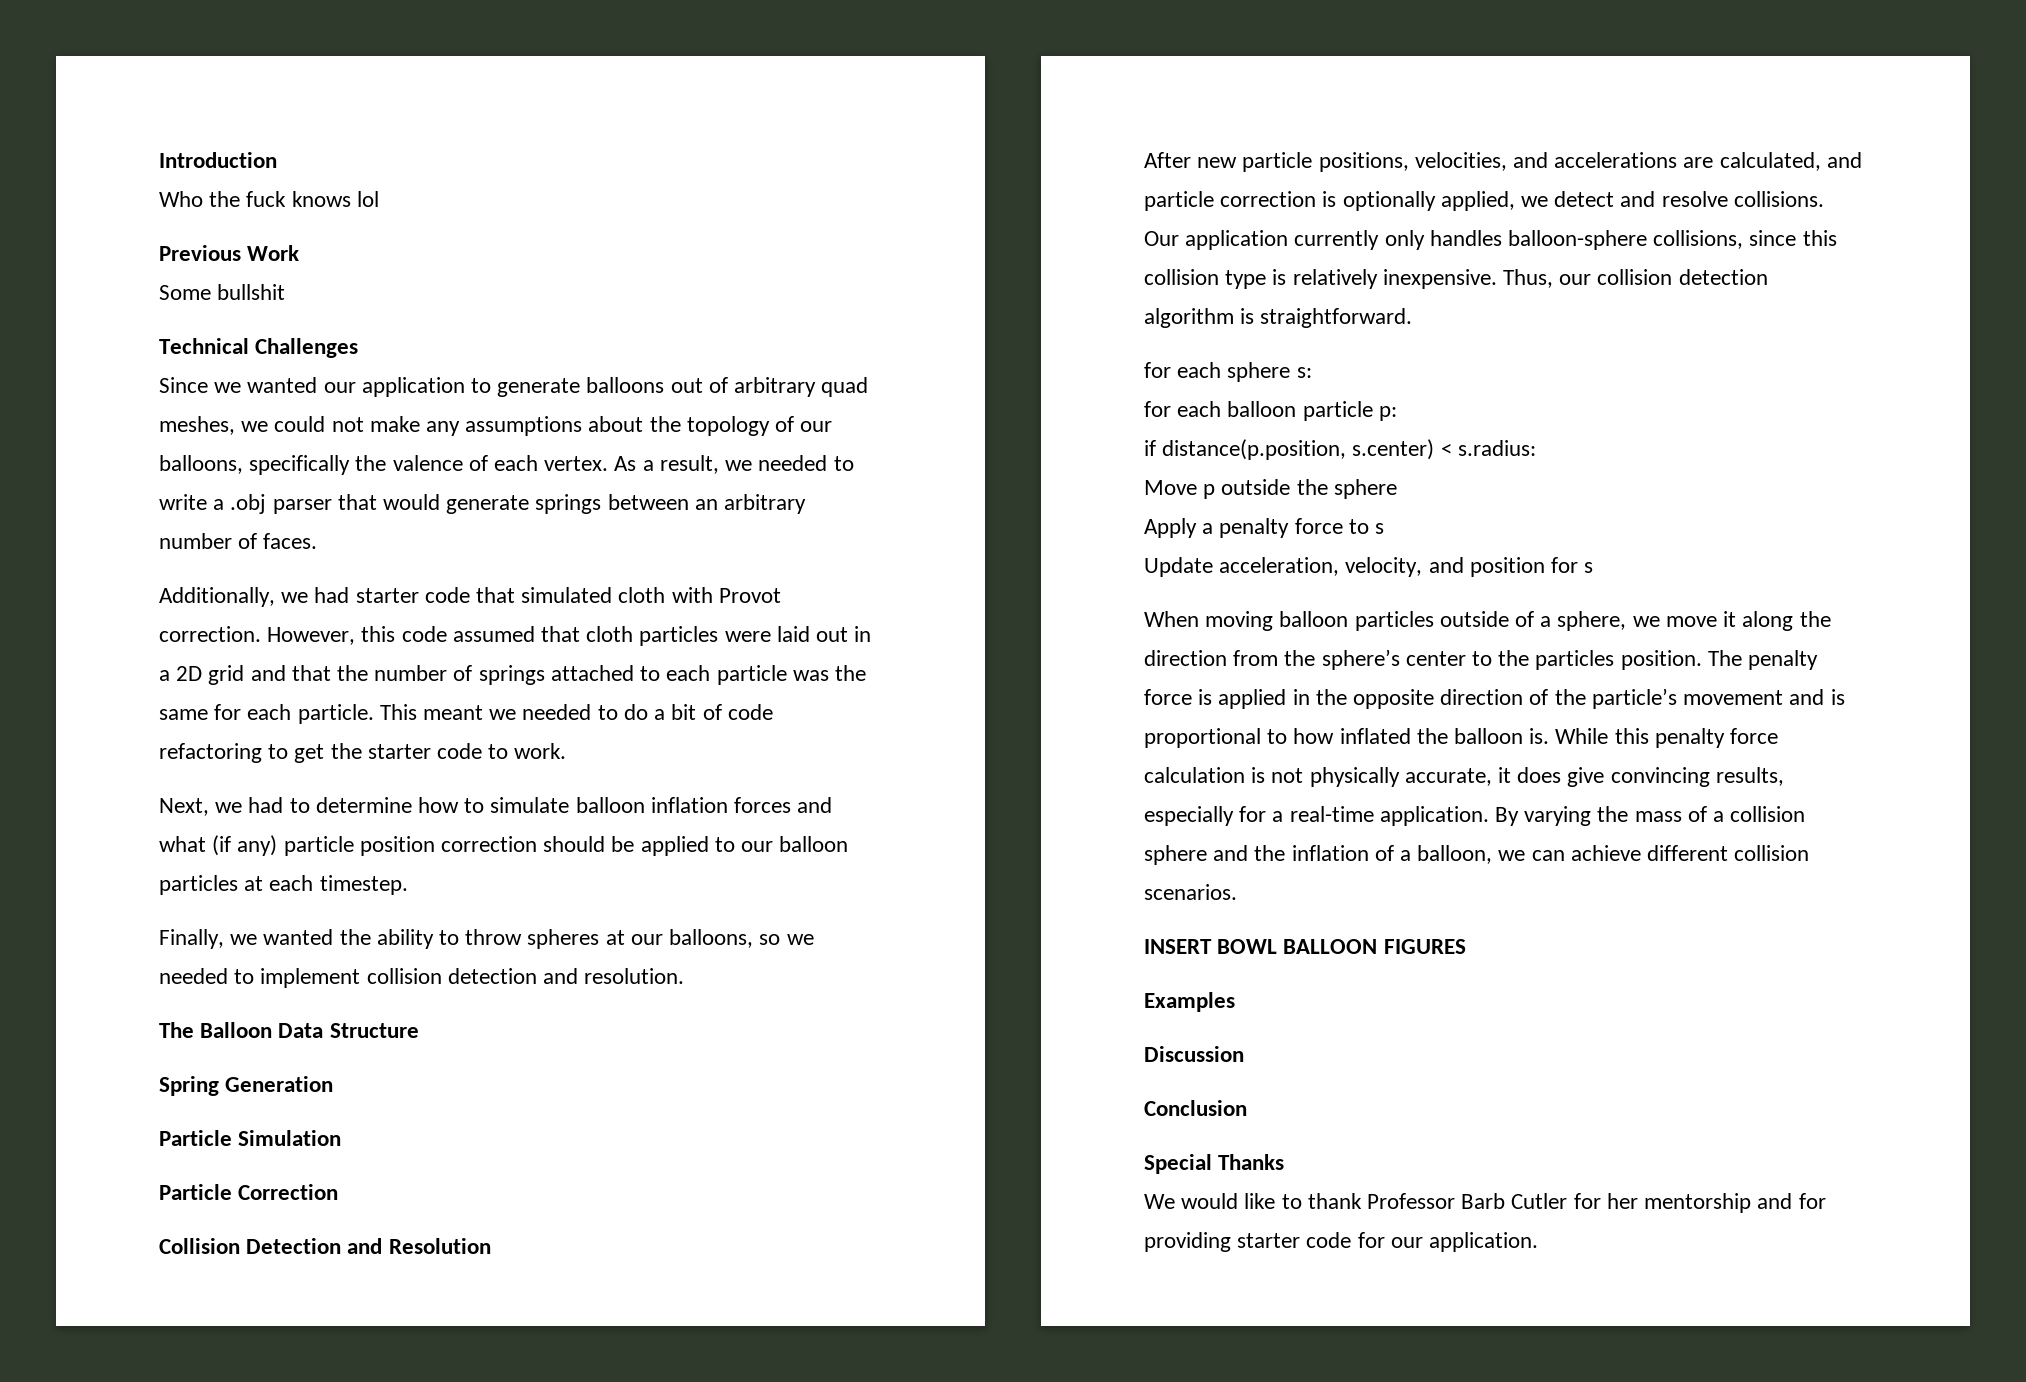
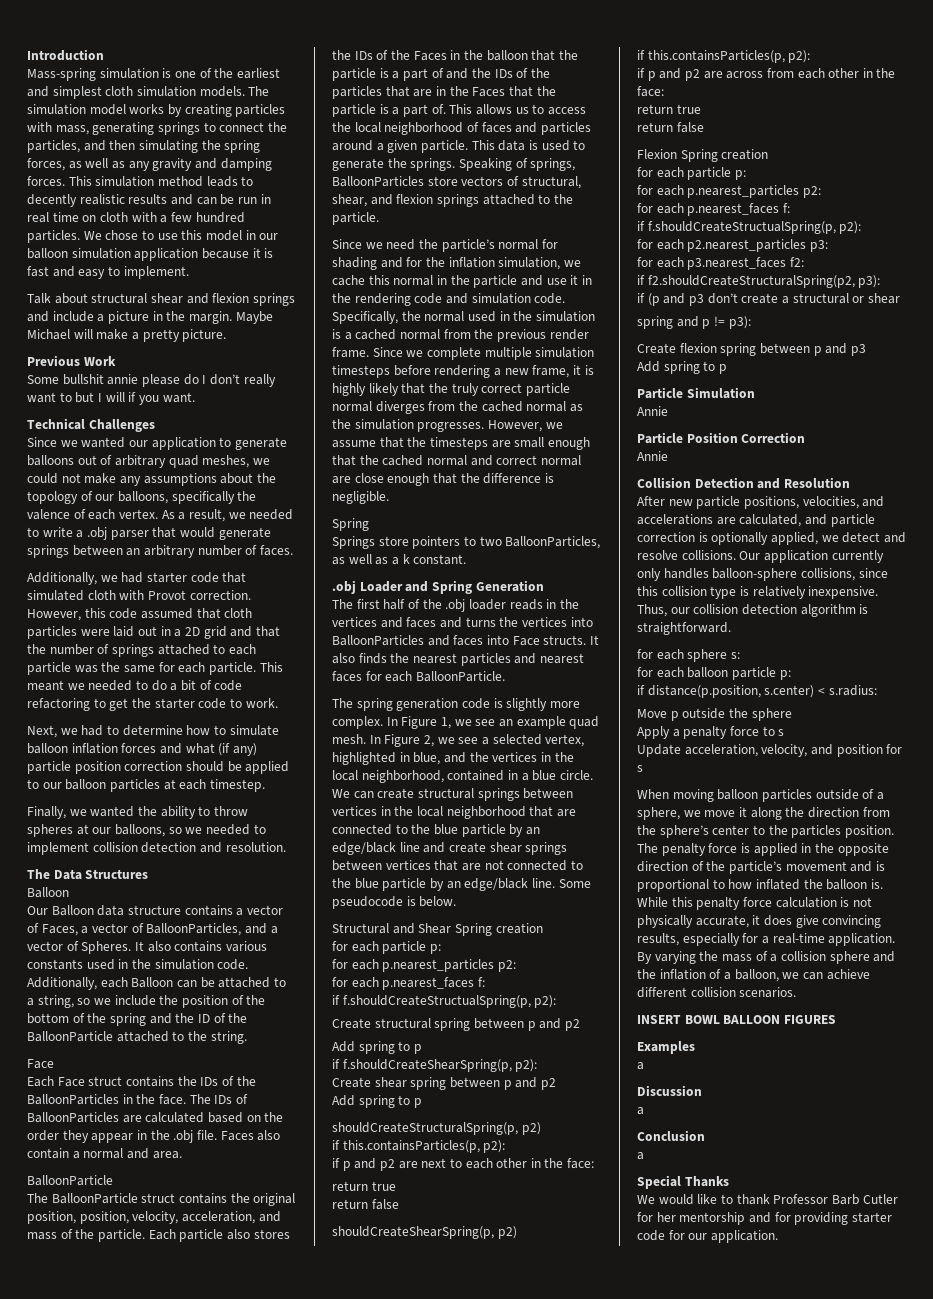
- Who the fuck knows lol
+ Mass-spring simulation is one of the earliest and simplest cloth simulation models. The simulation model works by creating particles with mass, generating springs to connect the particles, and then simulating the spring forces, as well as any gravity and damping forces. This simulation method leads to decently realistic results and can be run in real time on cloth with a few hundred particles. We chose to use this model in our balloon simulation application because it is fast and easy to implement.
+ Talk about structural shear and flexion springs and include a picture in the margin. Maybe Michael will make a pretty picture.
  Previous Work
- Some bullshit
+ Some bullshit annie please do I don’t really want to but I will if you want.
- The Balloon Data Structure
- Spring Generation
+ The Data Structures
+ Balloon
+ Our Balloon data structure contains a vector of Faces, a vector of BalloonParticles, and a vector of Spheres. It also contains various constants used in the simulation code. Additionally, each Balloon can be attached to a string, so we include the position of the bottom of the spring and the ID of the BalloonParticle attached to the string.
+ Face
+ Each Face struct contains the IDs of the BalloonParticles in the face. The IDs of BalloonParticles are calculated based on the order they appear in the .obj file. Faces also contain a normal and area.
+ BalloonParticle
+ The BalloonParticle struct contains the original position, position, velocity, acceleration, and mass of the particle. Each particle also stores the IDs of the Faces in the balloon that the particle is a part of and the IDs of the particles that are in the Faces that the particle is a part of. This allows us to access the local neighborhood of faces and particles around a given particle. This data is used to generate the springs. Speaking of springs, BalloonParticles store vectors of structural, shear, and flexion springs attached to the particle.
+ Since we need the particle’s normal for shading and for the inflation simulation, we cache this normal in the particle and use it in the rendering code and simulation code. Specifically, the normal used in the simulation is a cached normal from the previous render frame. Since we complete multiple simulation timesteps before rendering a new frame, it is highly likely that the truly correct particle normal diverges from the cached normal as the simulation progresses. However, we assume that the timesteps are small enough that the cached normal and correct normal are close enough that the difference is negligible.
+ Spring
+ Springs store pointers to two BalloonParticles, as well as a k constant.
+ .obj Loader and Spring Generation
+ The first half of the .obj loader reads in the vertices and faces and turns the vertices into BalloonParticles and faces into Face structs. It also finds the nearest particles and nearest faces for each BalloonParticle.
+ The spring generation code is slightly more complex. In Figure 1, we see an example quad mesh. In Figure 2, we see a selected vertex, highlighted in blue, and the vertices in the local neighborhood, contained in a blue circle. We can create structural springs between vertices in the local neighborhood that are connected to the blue particle by an edge/black line and create shear springs between vertices that are not connected to the blue particle by an edge/black line. Some pseudocode is below.
+ Structural and Shear Spring creation
+ for each particle p:
+ for each p.nearest_particles p2:
+ for each p.nearest_faces f:
+ if f.shouldCreateStructualSpring(p, p2):
+ Create structural spring between p and p2
+ Add spring to p
+ if f.shouldCreateShearSpring(p, p2):
+ Create shear spring between p and p2
+ Add spring to p
+ shouldCreateStructuralSpring(p, p2)
+ if this.containsParticles(p, p2):
+ if p and p2 are next to each other in the face:
+ return true
+ return false
+ shouldCreateShearSpring(p, p2)
+ if this.containsParticles(p, p2):
+ if p and p2 are across from each other in the face:
+ return true
+ return false
+ Flexion Spring creation
+ for each particle p:
+ for each p.nearest_particles p2:
+ for each p.nearest_faces f:
+ if f.shouldCreateStructualSpring(p, p2):
+ for each p2.nearest_particles p3:
+ for each p3.nearest_faces f2:
+ if f2.shouldCreateStructuralSpring(p2, p3):
+ if (p and p3 don’t create a structural or shear
+ spring and p != p3):
+ Create flexion spring between p and p3
+ Add spring to p
  Particle Simulation
- Particle Correction
+ Annie
+ Particle Position Correction
+ Annie
  Examples
+ a
  Discussion
+ a
  Conclusion
+ a

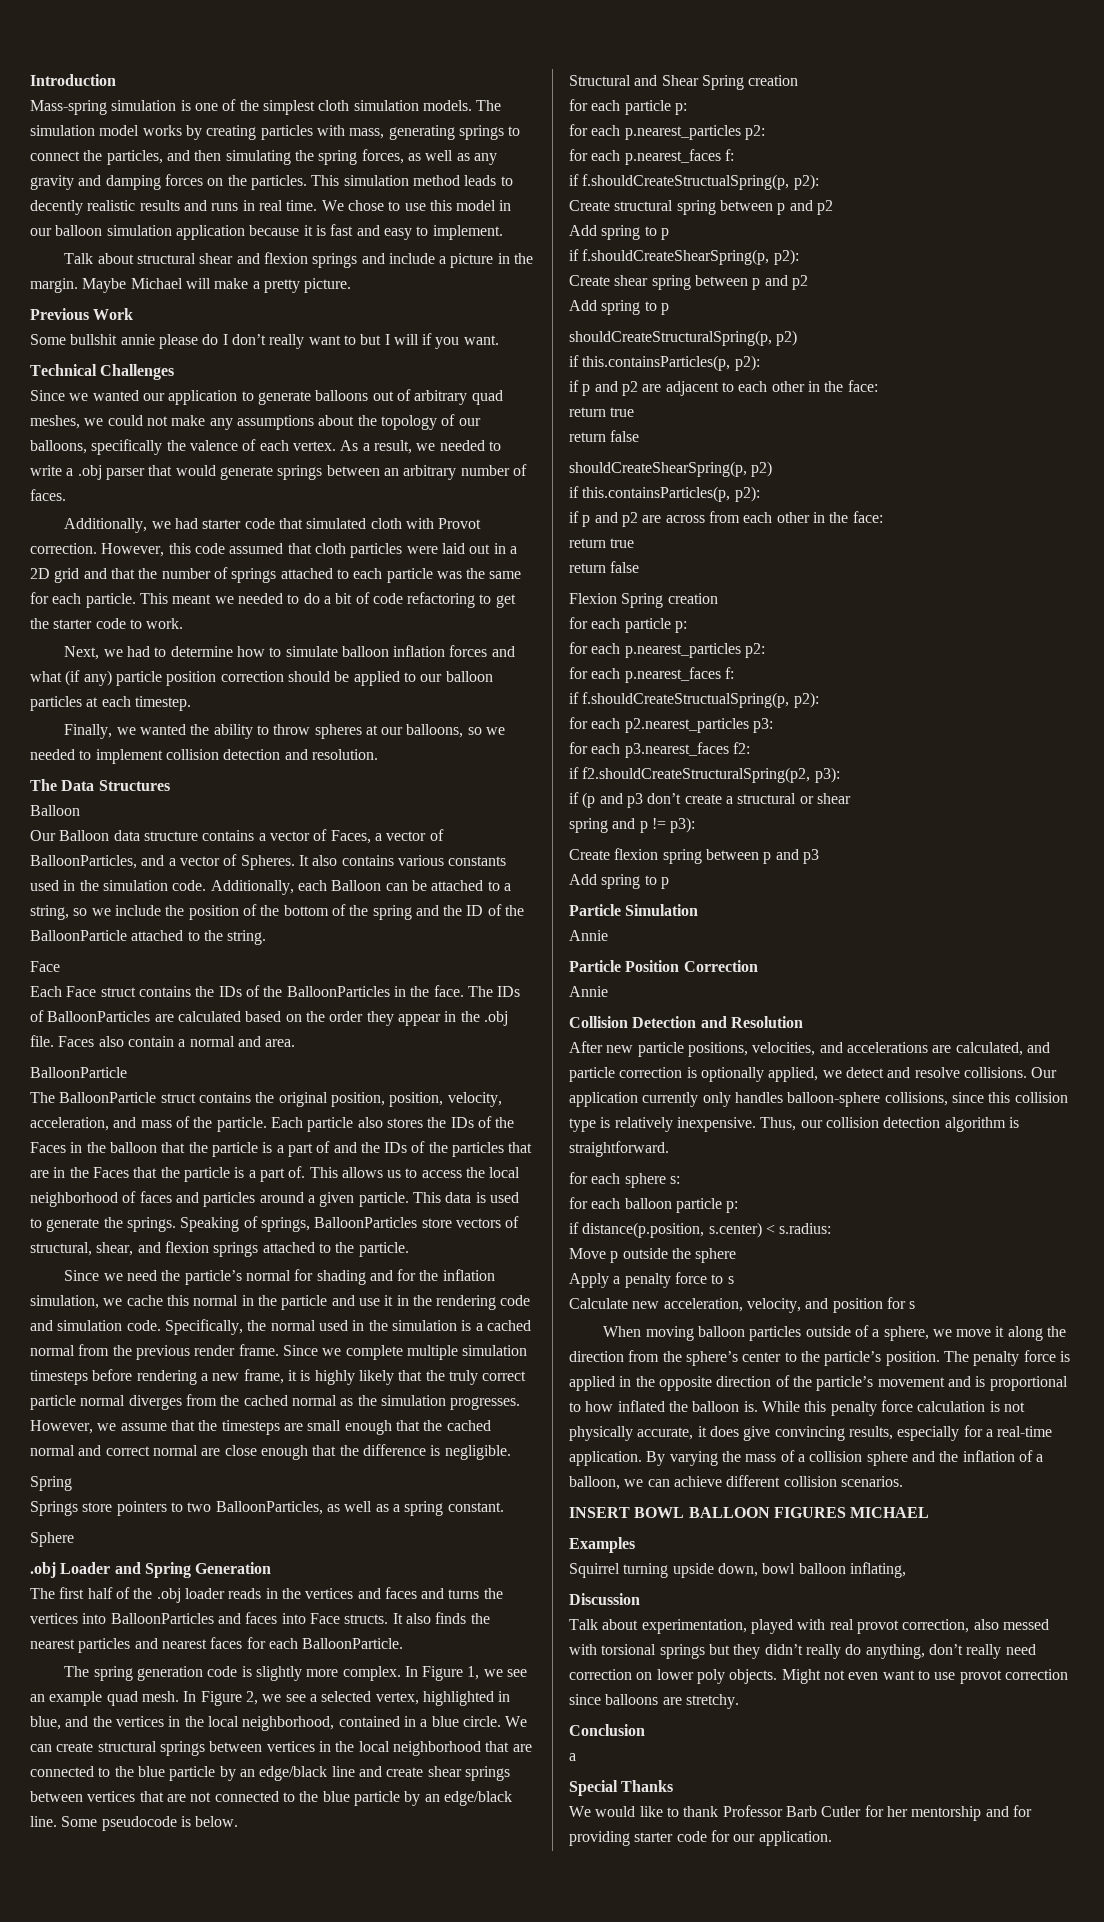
- Mass-spring simulation is one of the earliest and simplest cloth simulation models.
+ Mass-spring simulation is one of the simplest cloth simulation models.
- The simulation model works by creating particles with mass, generating springs to connect the particles, and then simulating the spring forces, as well as any gravity and damping forces.
+ The simulation model works by creating particles with mass, generating springs to connect the particles, and then simulating the spring forces, as well as any gravity and damping forces on the particles.
- This simulation method leads to decently realistic results and can be run in real time on cloth with a few hundred particles.
+ This simulation method leads to decently realistic results and runs in real time.
- Springs store pointers to two BalloonParticles, as well as a k constant.
+ Springs store pointers to two BalloonParticles, as well as a spring constant.
+ Sphere
- if p and p2 are next to each other in the face:
+ if p and p2 are adjacent to each other in the face:
- Update acceleration, velocity, and position for s
+ Calculate new acceleration, velocity, and position for s
- When moving balloon particles outside of a sphere, we move it along the direction from the sphere’s center to the particles position.
+ When moving balloon particles outside of a sphere, we move it along the direction from the sphere’s center to the particle’s position.
- INSERT BOWL BALLOON FIGURES
+ INSERT BOWL BALLOON FIGURES MICHAEL
  Examples
- a
+ Squirrel turning upside down, bowl balloon inflating,
  Discussion
- a
+ Talk about experimentation, played with real provot correction, also messed with torsional springs but they didn’t really do anything, don’t really need correction on lower poly objects. Might not even want to use provot correction since balloons are stretchy.

